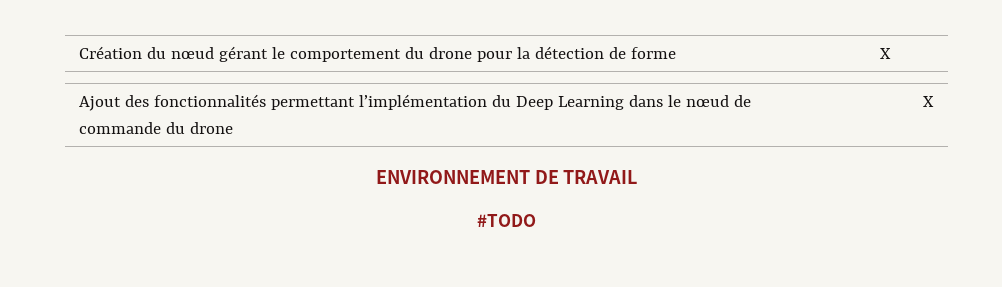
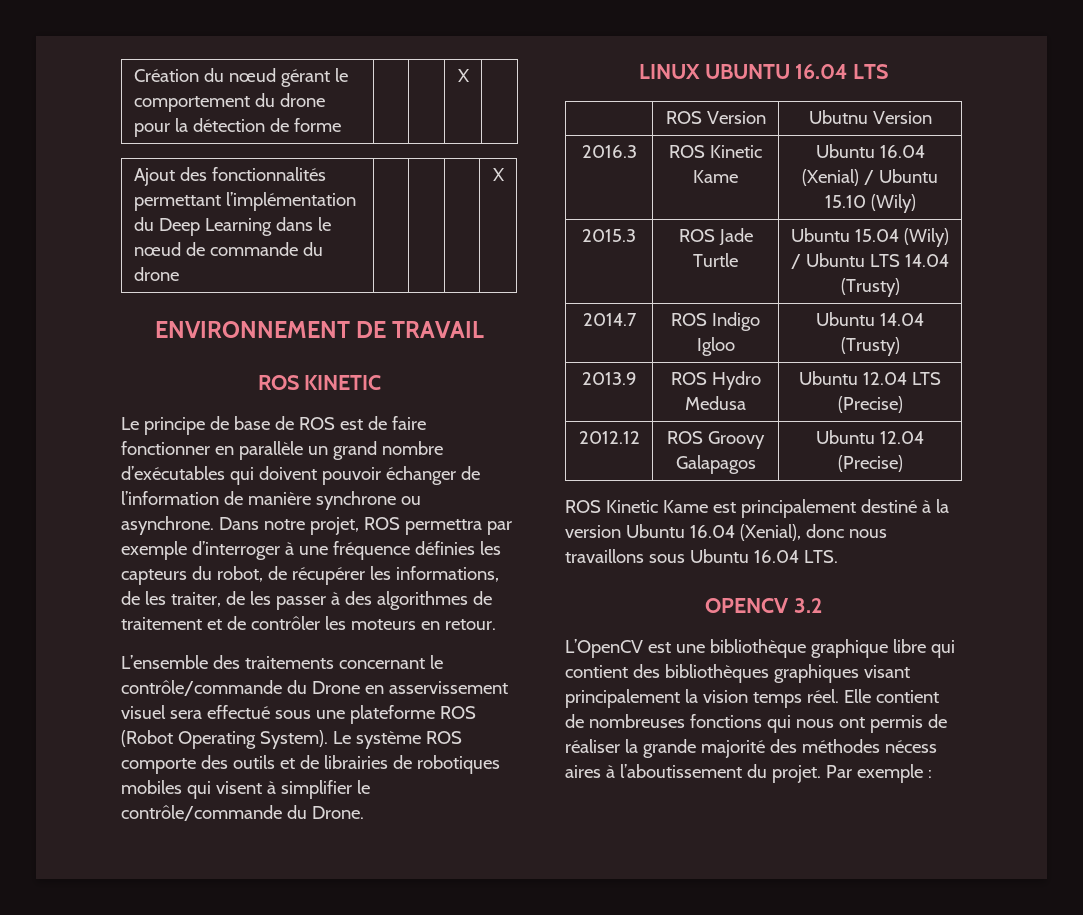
- #TODO
+ ROS KINETIC
+ Le principe de base de ROS est de faire fonctionner en parallèle un grand nombre d’exécutables qui doivent pouvoir échanger de l’information de manière synchrone ou asynchrone. Dans notre projet, ROS permettra par exemple d’interroger à une fréquence définies les capteurs du robot, de récupérer les informations, de les traiter, de les passer à des algorithmes de traitement et de contrôler les moteurs en retour.
+ L’ensemble des traitements concernant le contrôle/commande du Drone en asservissement visuel sera effectué sous une plateforme ROS (Robot Operating System). Le système ROS comporte des outils et de librairies de robotiques mobiles qui visent à simplifier le contrôle/commande du Drone.
+ LINUX UBUNTU 16.04 LTS
+ | ROS Version | Ubutnu Version
+ 2016.3 | ROS Kinetic Kame | Ubuntu 16.04 (Xenial) / Ubuntu 15.10 (Wily)
+ 2015.3 | ROS Jade Turtle | Ubuntu 15.04 (Wily) / Ubuntu LTS 14.04 (Trusty)
+ 2014.7 | ROS Indigo Igloo | Ubuntu 14.04 (Trusty)
+ 2013.9 | ROS Hydro Medusa | Ubuntu 12.04 LTS (Precise)
+ 2012.12 | ROS Groovy Galapagos | Ubuntu 12.04 (Precise)
+ ROS Kinetic Kame est principalement destiné à la version Ubuntu 16.04 (Xenial), donc nous travaillons sous Ubuntu 16.04 LTS.
+ OPENCV 3.2
+ L’OpenCV est une bibliothèque graphique libre qui contient des bibliothèques graphiques visant principalement la vision temps réel. Elle contient de nombreuses fonctions qui nous ont permis de réaliser la grande majorité des méthodes nécess aires à l’aboutissement du projet. Par exemple :

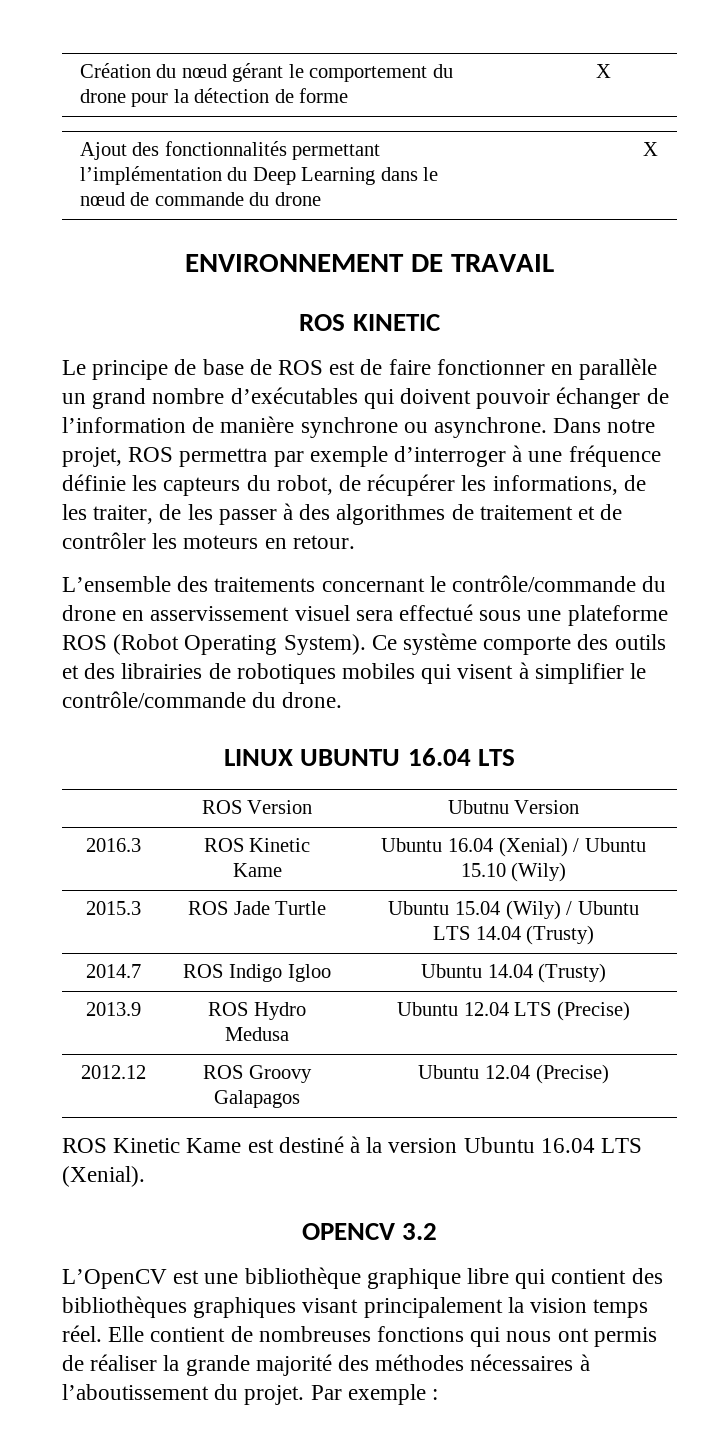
- Dans notre projet, ROS permettra par exemple d’interroger à une fréquence définies les capteurs du robot, de récupérer les informations, de les traiter, de les passer à des algorithmes de traitement et de contrôler les moteurs en retour.
+ Dans notre projet, ROS permettra par exemple d’interroger à une fréquence définie les capteurs du robot, de récupérer les informations, de les traiter, de les passer à des algorithmes de traitement et de contrôler les moteurs en retour.
- L’ensemble des traitements concernant le contrôle/commande du Drone en asservissement visuel sera effectué sous une plateforme ROS (Robot Operating System).
+ L’ensemble des traitements concernant le contrôle/commande du drone en asservissement visuel sera effectué sous une plateforme ROS (Robot Operating System).
- Le système ROS comporte des outils et de librairies de robotiques mobiles qui visent à simplifier le contrôle/commande du Drone.
+ Ce système comporte des outils et des librairies de robotiques mobiles qui visent à simplifier le contrôle/commande du drone.
- ROS Kinetic Kame est principalement destiné à la version Ubuntu 16.04 (Xenial), donc nous travaillons sous Ubuntu 16.04 LTS.
+ ROS Kinetic Kame est destiné à la version Ubuntu 16.04 LTS (Xenial).
- Elle contient de nombreuses fonctions qui nous ont permis de réaliser la grande majorité des méthodes nécess aires à l’aboutissement du projet.
+ Elle contient de nombreuses fonctions qui nous ont permis de réaliser la grande majorité des méthodes nécessaires à l’aboutissement du projet.

